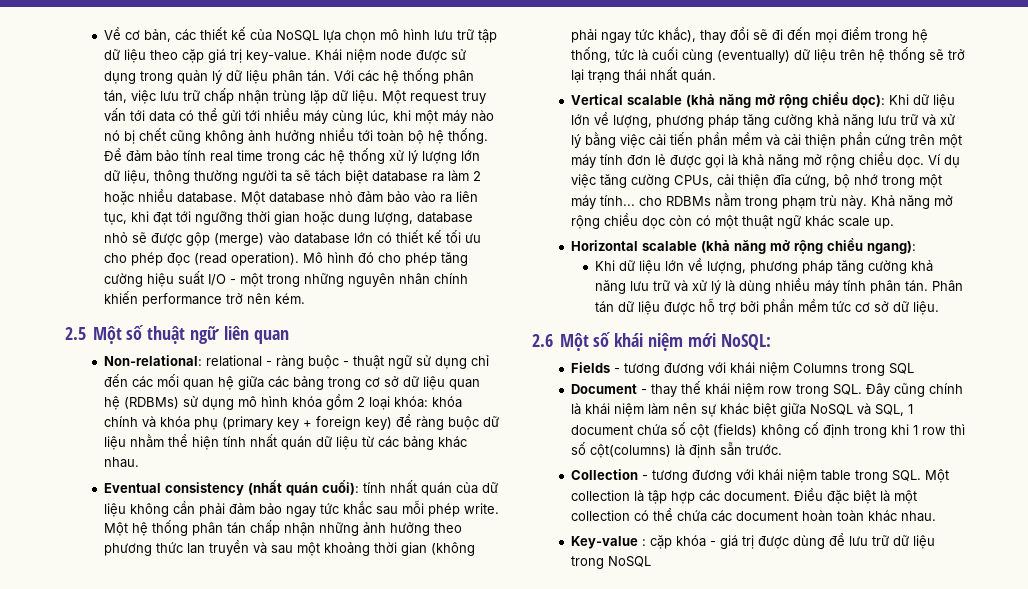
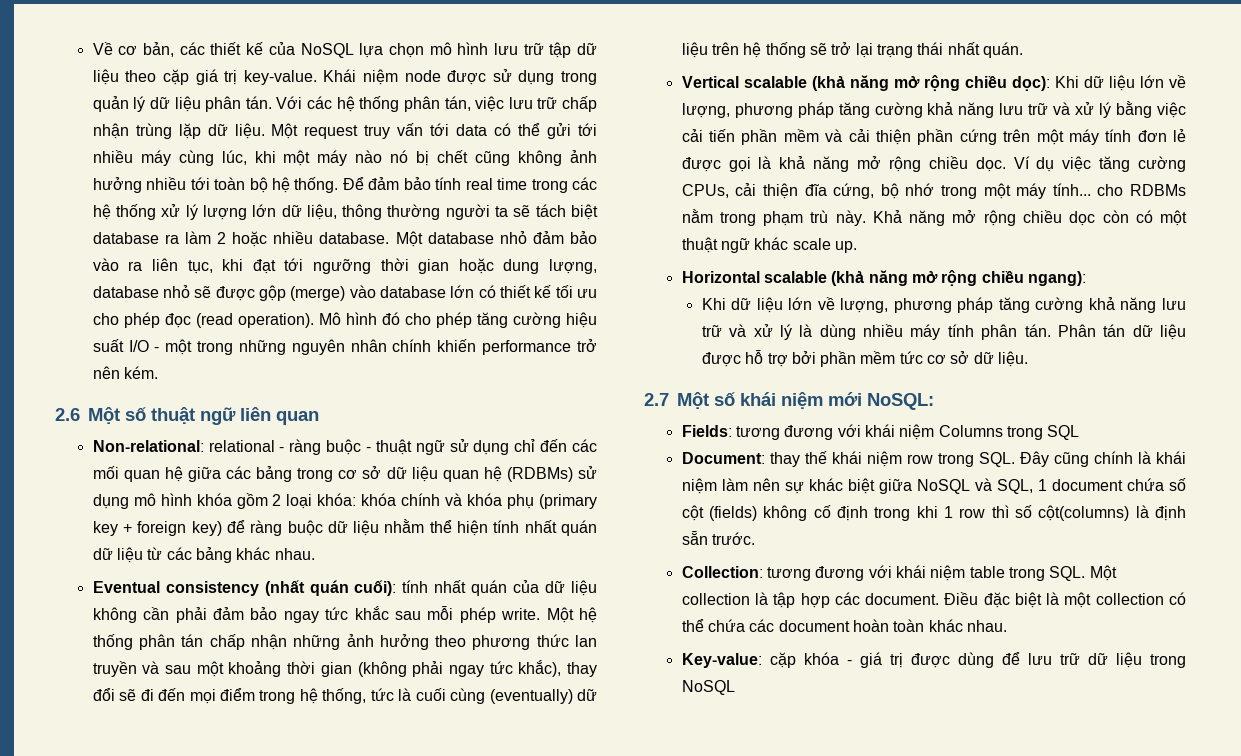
- 2.5 Một số thuật ngữ liên quan
+ 2.6 Một số thuật ngữ liên quan
- 2.6 Một số khái niệm mới NoSQL:
+ 2.7 Một số khái niệm mới NoSQL:
- Fields - tương đương với khái niệm Columns trong SQL
+ Fields: tương đương với khái niệm Columns trong SQL
- Document - thay thế khái niệm row trong SQL. Đây cũng chính là khái niệm làm nên sự khác biệt giữa NoSQL và SQL, 1 document chứa số cột (fields) không cố định trong khi 1 row thì số cột(columns) là định sẵn trước.
+ Document: thay thế khái niệm row trong SQL. Đây cũng chính là khái niệm làm nên sự khác biệt giữa NoSQL và SQL, 1 document chứa số cột (fields) không cố định trong khi 1 row thì số cột(columns) là định sẵn trước.
- Collection - tương đương với khái niệm table trong SQL. Một collection là tập hợp các document.
+ Collection: tương đương với khái niệm table trong SQL. Một collection là tập hợp các document.
- Key-value : cặp khóa - giá trị được dùng để lưu trữ dữ liệu trong NoSQL
+ Key-value: cặp khóa - giá trị được dùng để lưu trữ dữ liệu trong NoSQL

